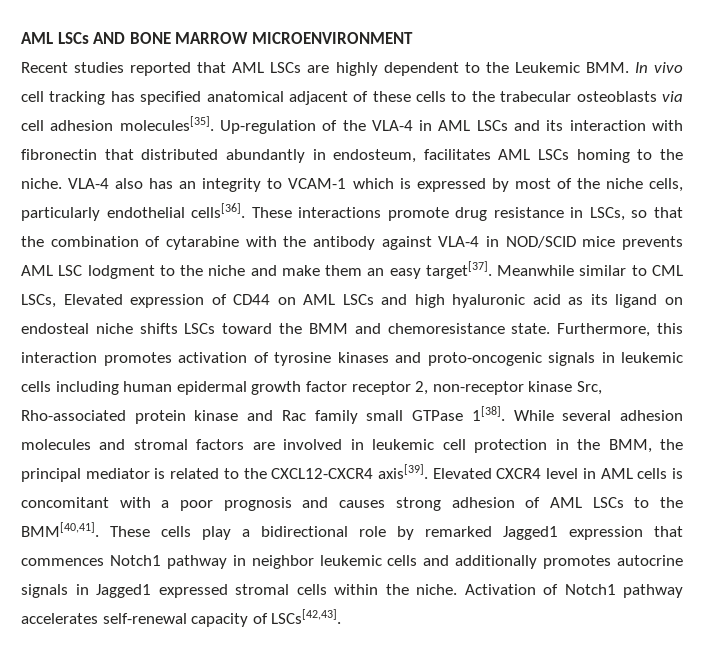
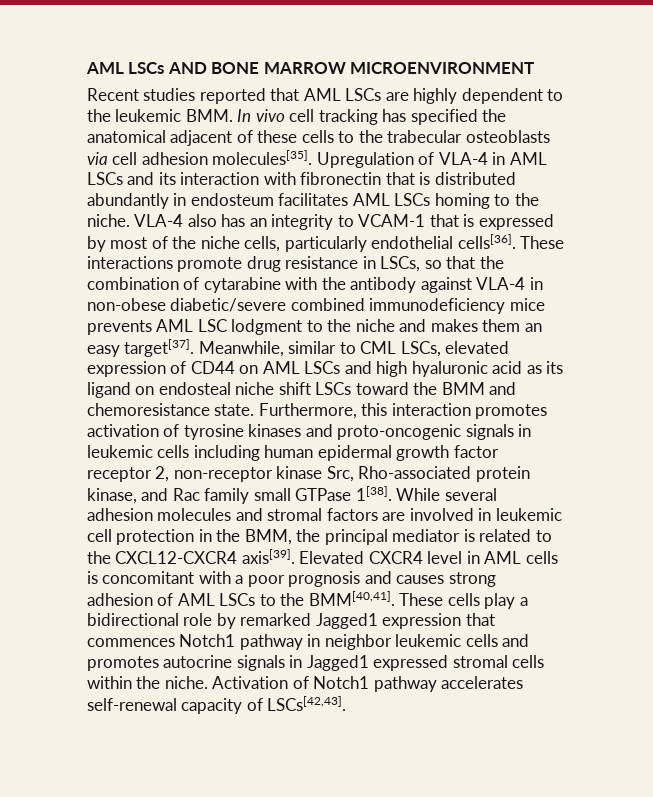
- Recent studies reported that AML LSCs are highly dependent to the Leukemic BMM. In vivo cell tracking has specified anatomical adjacent of these cells to the trabecular osteoblasts via cell adhesion molecules[35].
+ Recent studies reported that AML LSCs are highly dependent to the leukemic BMM. In vivo cell tracking has specified the anatomical adjacent of these cells to the trabecular osteoblasts via cell adhesion molecules[35].
- Up-regulation of the VLA-4 in AML LSCs and its interaction with fibronectin that distributed abundantly in endosteum, facilitates AML LSCs homing to the niche.
+ Upregulation of VLA-4 in AML LSCs and its interaction with fibronectin that is distributed abundantly in endosteum facilitates AML LSCs homing to the niche.
- VLA-4 also has an integrity to VCAM-1 which is expressed by most of the niche cells, particularly endothelial cells[36].
+ VLA-4 also has an integrity to VCAM-1 that is expressed by most of the niche cells, particularly endothelial cells[36].
- These interactions promote drug resistance in LSCs, so that the combination of cytarabine with the antibody against VLA-4 in NOD/SCID mice prevents AML LSC lodgment to the niche and make them an easy target[37].
+ These interactions promote drug resistance in LSCs, so that the combination of cytarabine with the antibody against VLA-4 in non-obese diabetic/severe combined immunodeficiency mice prevents AML LSC lodgment to the niche and makes them an easy target[37].
- Meanwhile similar to CML LSCs, Elevated expression of CD44 on AML LSCs and high hyaluronic acid as its ligand on endosteal niche shifts LSCs toward the BMM and chemoresistance state.
+ Meanwhile, similar to CML LSCs, elevated expression of CD44 on AML LSCs and high hyaluronic acid as its ligand on endosteal niche shift LSCs toward the BMM and chemoresistance state.
- Furthermore, this interaction promotes activation of tyrosine kinases and proto-oncogenic signals in leukemic cells including human epidermal growth factor receptor 2, non-receptor kinase Src, Rho-associated protein kinase and Rac family small GTPase 1[38].
+ Furthermore, this interaction promotes activation of tyrosine kinases and proto-oncogenic signals in leukemic cells including human epidermal growth factor receptor 2, non-receptor kinase Src, Rho-associated protein kinase, and Rac family small GTPase 1[38].
- These cells play a bidirectional role by remarked Jagged1 expression that commences Notch1 pathway in neighbor leukemic cells and additionally promotes autocrine signals in Jagged1 expressed stromal cells within the niche.
+ These cells play a bidirectional role by remarked Jagged1 expression that commences Notch1 pathway in neighbor leukemic cells and promotes autocrine signals in Jagged1 expressed stromal cells within the niche.

